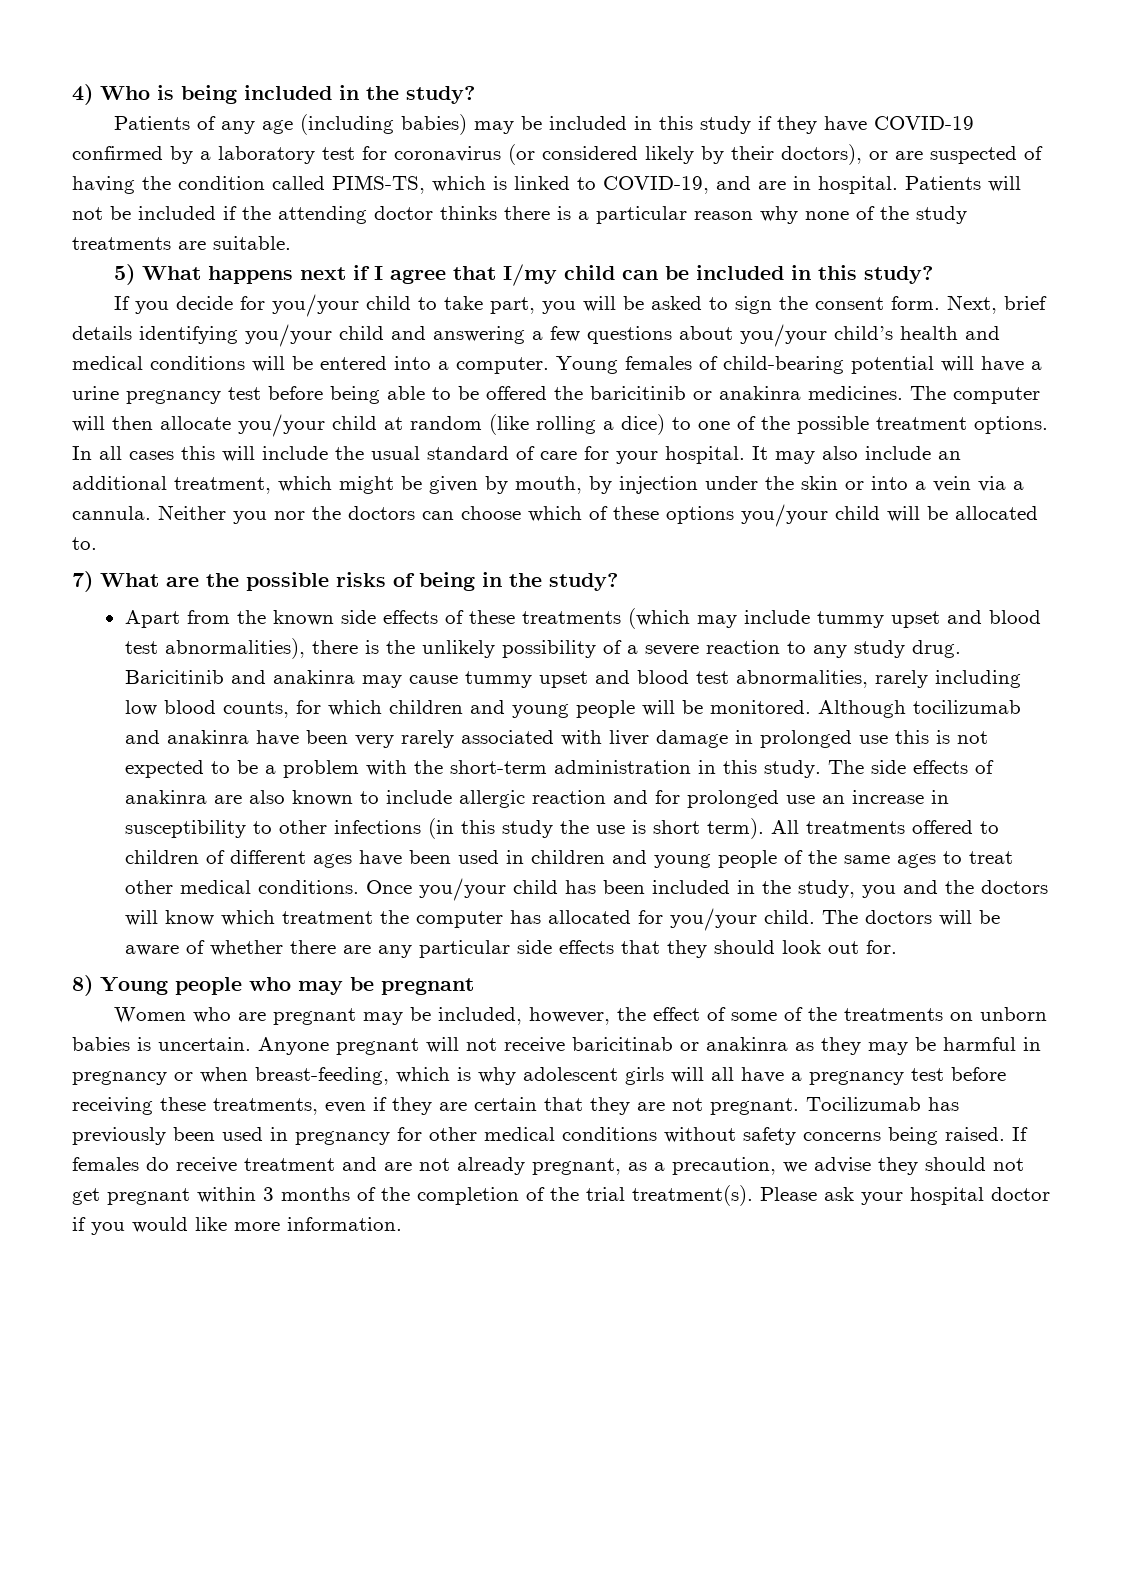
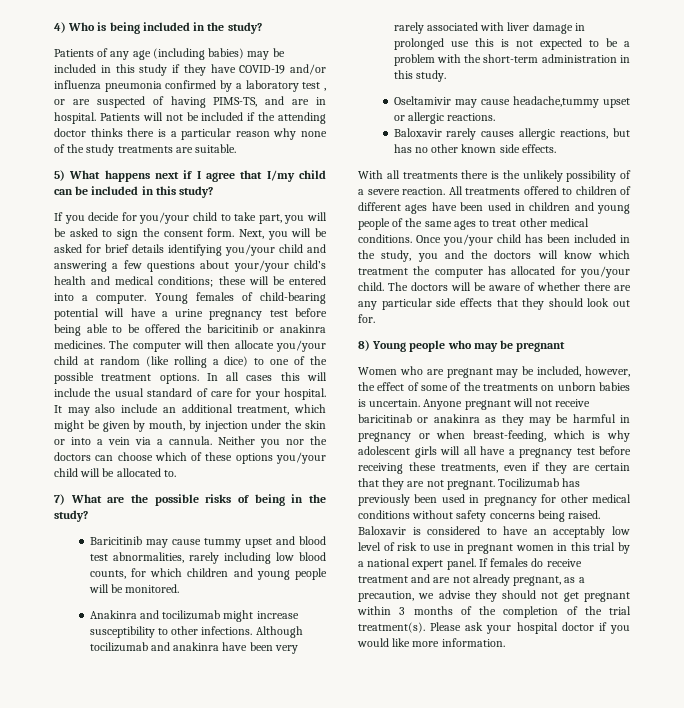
- Patients of any age (including babies) may be included in this study if they have COVID-19 confirmed by a laboratory test for coronavirus (or considered likely by their doctors), or are suspected of having the condition called PIMS-TS, which is linked to COVID-19, and are in hospital.
+ Patients of any age (including babies) may be included in this study if they have COVID-19 and/or influenza pneumonia confirmed by a laboratory test , or are suspected of having PIMS-TS, and are in hospital.
- Next, brief details identifying you/your child and answering a few questions about you/your child’s health and medical conditions will be entered into a computer.
+ Next, you will be asked for brief details identifying you/your child and answering a few questions about your/your child’s health and medical conditions; these will be entered into a computer.
- Apart from the known side effects of these treatments (which may include tummy upset and blood test abnormalities), there is the unlikely possibility of a severe reaction to any study drug. Baricitinib and anakinra may cause tummy upset and blood test abnormalities, rarely including low blood counts, for which children and young people will be monitored.
+ Baricitinib may cause tummy upset and blood test abnormalities, rarely including low blood counts, for which children and young people will be monitored.
+ Anakinra and tocilizumab might increase susceptibility to other infections.
- Although tocilizumab and anakinra have been very rarely associated with liver damage in prolonged use this is not expected to be a problem with the short-term administration in this study. The side effects of anakinra are also known to include allergic reaction and for prolonged use an increase in susceptibility to other infections (in this study the use is short term).
+ Although tocilizumab and anakinra have been very rarely associated with liver damage in prolonged use this is not expected to be a problem with the short-term administration in this study.
+ Oseltamivir may cause headache,tummy upset or allergic reactions.
+ Baloxavir rarely causes allergic reactions, but has no other known side effects.
+ With all treatments there is the unlikely possibility of a severe reaction.
+ Baloxavir is considered to have an acceptably low level of risk to use in pregnant women in this trial by a national expert panel.

